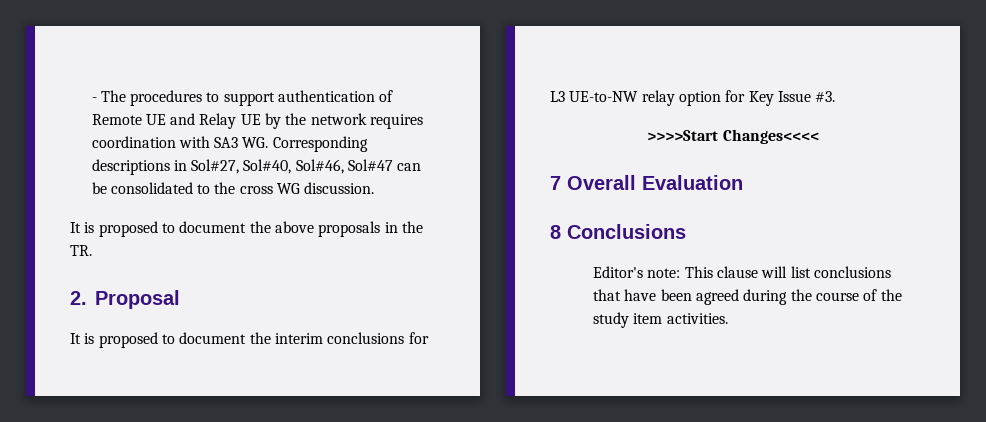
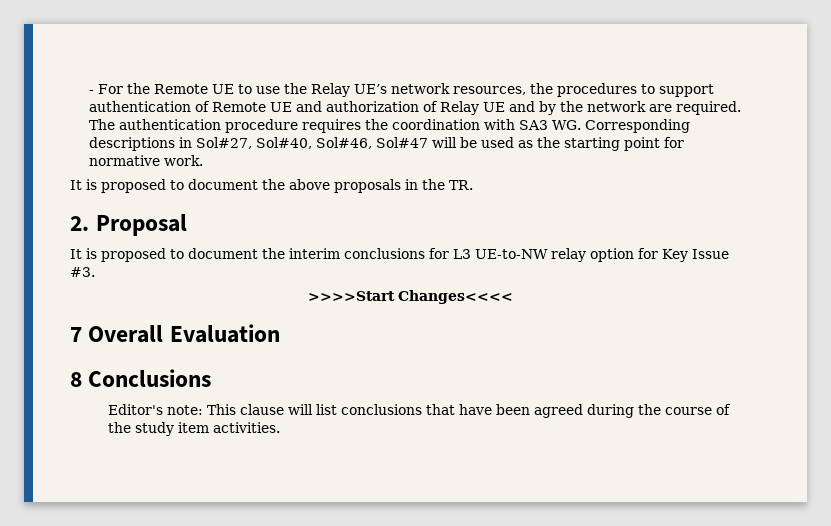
- - The procedures to support authentication of Remote UE and Relay UE by the network requires coordination with SA3 WG. Corresponding descriptions in Sol#27, Sol#40, Sol#46, Sol#47 can be consolidated to the cross WG discussion.
+ - For the Remote UE to use the Relay UE’s network resources, the procedures to support authentication of Remote UE and authorization of Relay UE and by the network are required. The authentication procedure requires the coordination with SA3 WG. Corresponding descriptions in Sol#27, Sol#40, Sol#46, Sol#47 will be used as the starting point for normative work.

